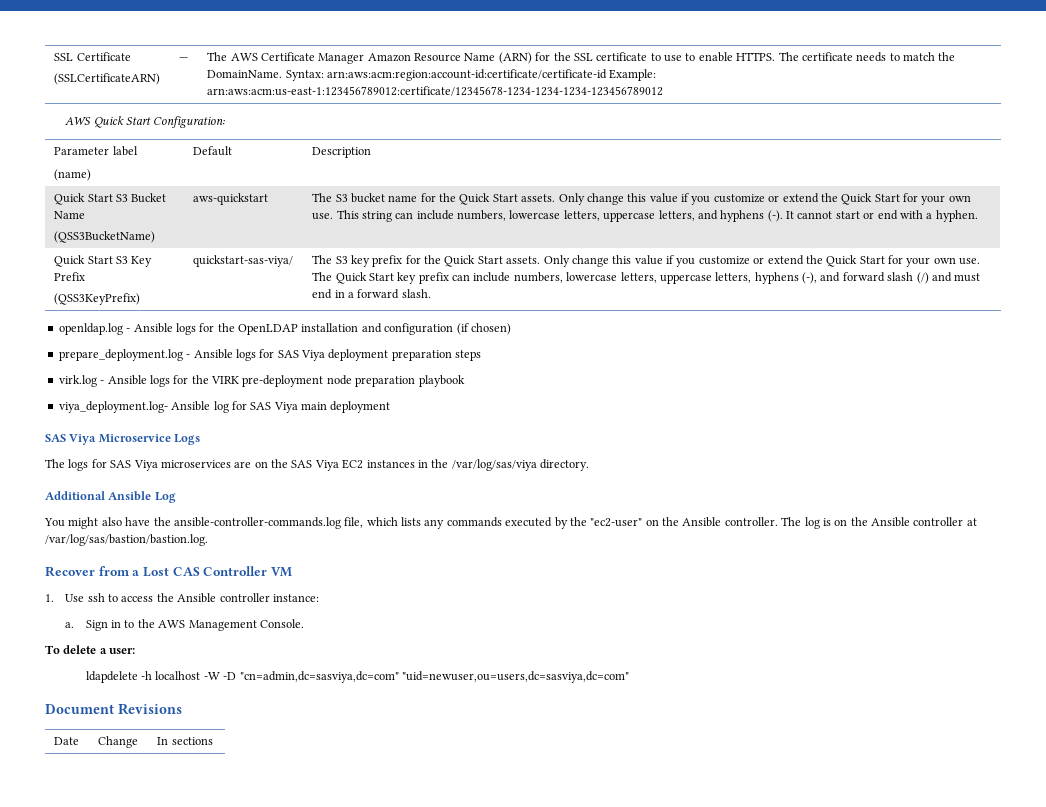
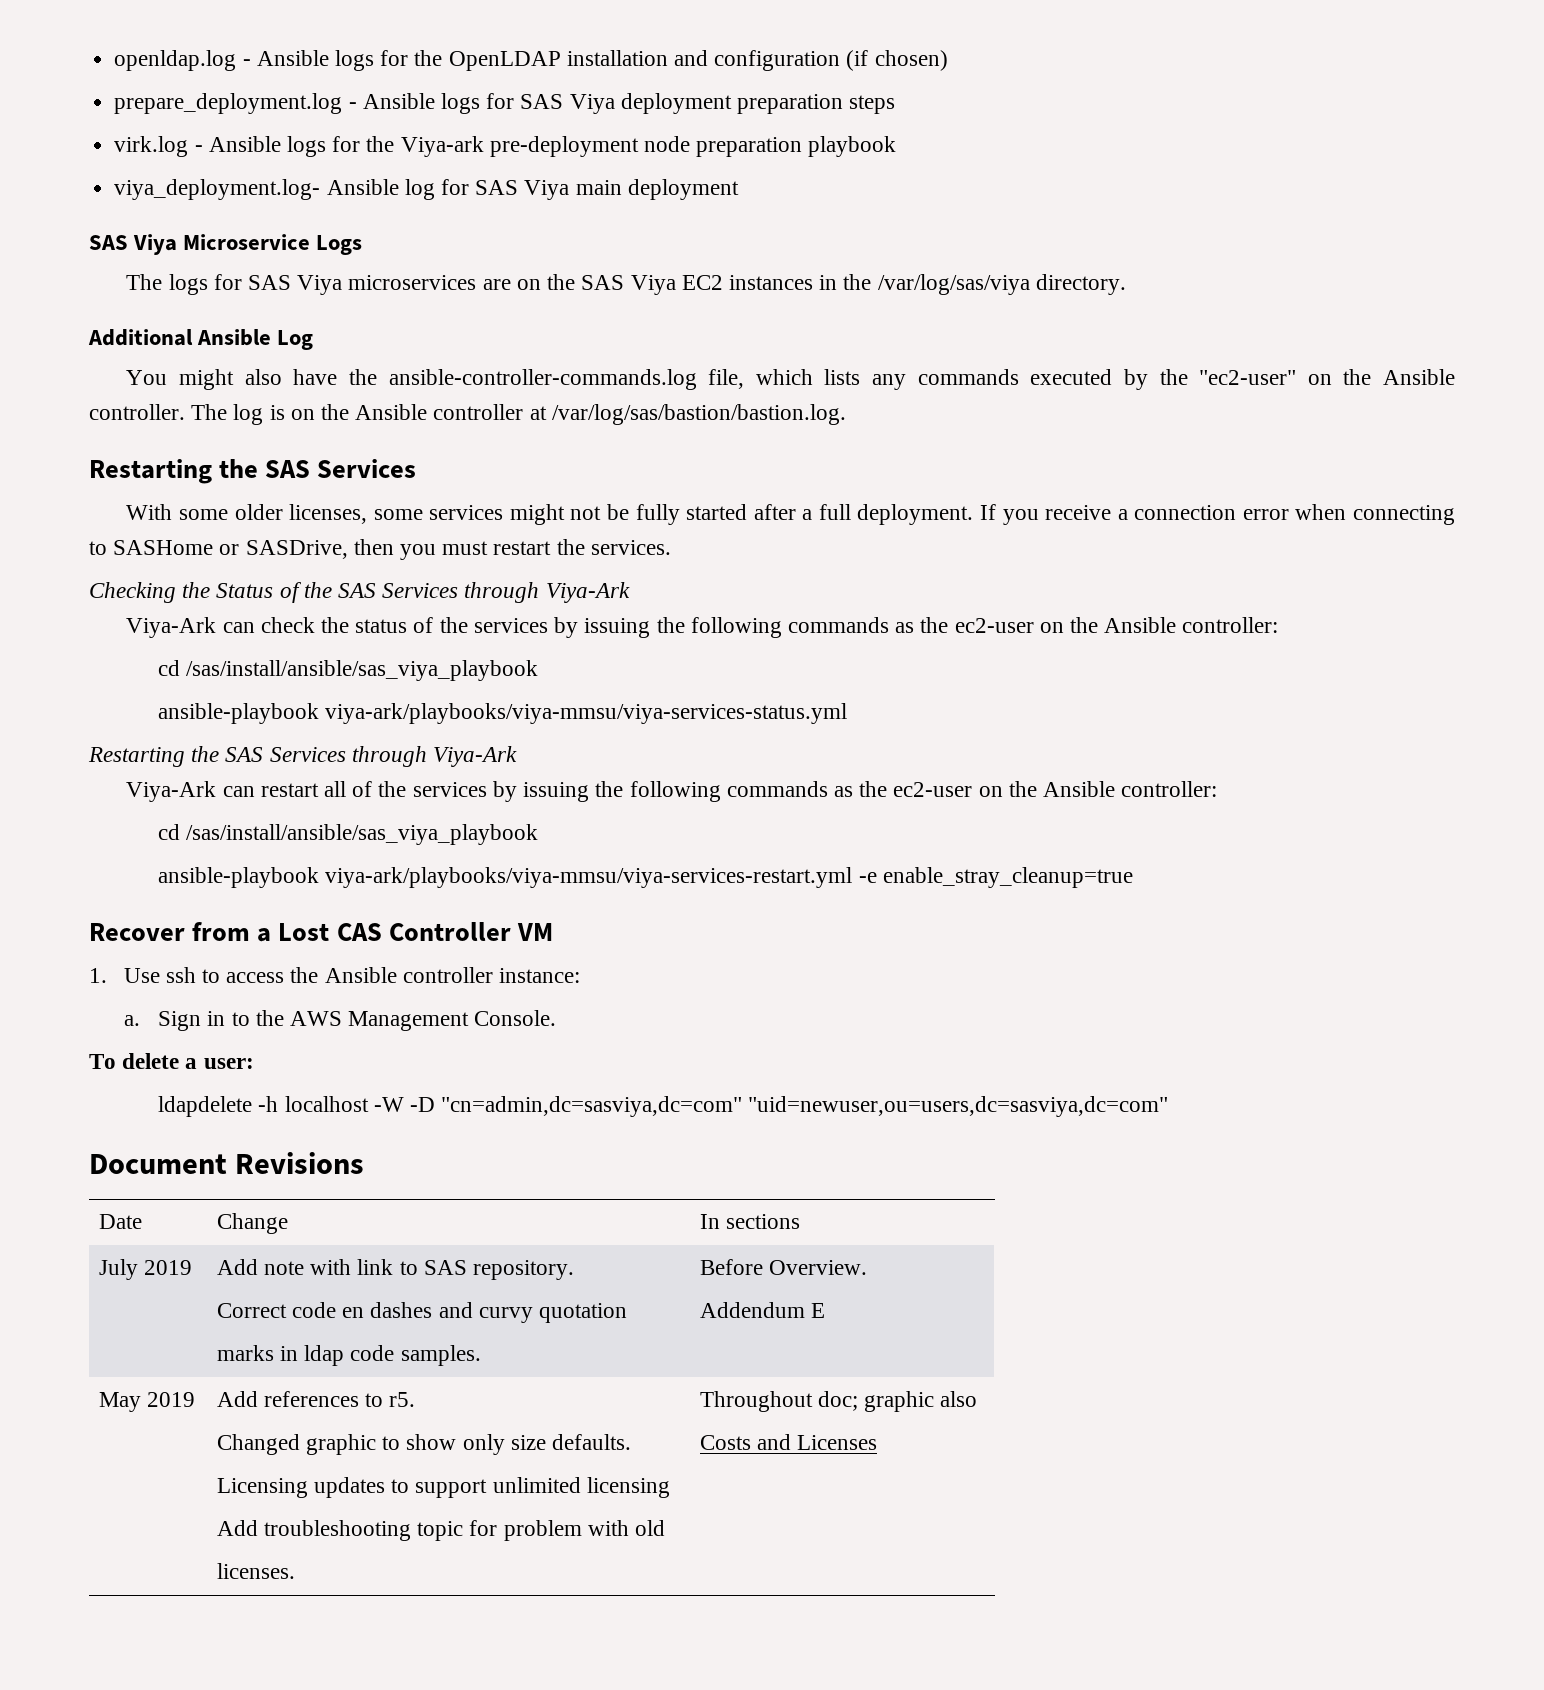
- SSL Certificate
- (SSLCertificateARN) | — | The AWS Certificate Manager Amazon Resource Name (ARN) for the SSL certificate to use to enable HTTPS. The certificate needs to match the DomainName. Syntax: arn:aws:acm:region:account-id:certificate/certificate-id Example: arn:aws:acm:us-east-1:123456789012:certificate/12345678-1234-1234-1234-123456789012
- AWS Quick Start Configuration:
- Parameter label
- (name) | Default | Description
- Quick Start S3 Bucket Name
- (QSS3BucketName) | aws-quickstart | The S3 bucket name for the Quick Start assets. Only change this value if you customize or extend the Quick Start for your own use. This string can include numbers, lowercase letters, uppercase letters, and hyphens (-). It cannot start or end with a hyphen.
- Quick Start S3 Key Prefix
- (QSS3KeyPrefix) | quickstart-sas-viya/ | The S3 key prefix for the Quick Start assets. Only change this value if you customize or extend the Quick Start for your own use. The Quick Start key prefix can include numbers, lowercase letters, uppercase letters, hyphens (-), and forward slash (/) and must end in a forward slash.
- virk.log - Ansible logs for the VIRK pre-deployment node preparation playbook
+ virk.log - Ansible logs for the Viya-ark pre-deployment node preparation playbook
  The log is on the Ansible controller at /var/log/sas/bastion/bastion.log.
+ Restarting the SAS Services
+ With some older licenses, some services might not be fully started after a full deployment. If you receive a connection error when connecting to SASHome or SASDrive, then you must restart the services.
+ Checking the Status of the SAS Services through Viya-Ark
+ Viya-Ark can check the status of the services by issuing the following commands as the ec2-user on the Ansible controller:
+ cd /sas/install/ansible/sas_viya_playbook
+ ansible-playbook viya-ark/playbooks/viya-mmsu/viya-services-status.yml
+ Restarting the SAS Services through Viya-Ark
+ Viya-Ark can restart all of the services by issuing the following commands as the ec2-user on the Ansible controller:
+ cd /sas/install/ansible/sas_viya_playbook
+ ansible-playbook viya-ark/playbooks/viya-mmsu/viya-services-restart.yml -e enable_stray_cleanup=true
+ July 2019 | Add note with link to SAS repository.
+ Correct code en dashes and curvy quotation
+ marks in ldap code samples. | Before Overview.
+ Addendum E
+ May 2019 | Add references to r5.
+ Changed graphic to show only size defaults.
+ Licensing updates to support unlimited licensing
+ Add troubleshooting topic for problem with old
+ licenses. | Throughout doc; graphic also
+ Costs and Licenses

